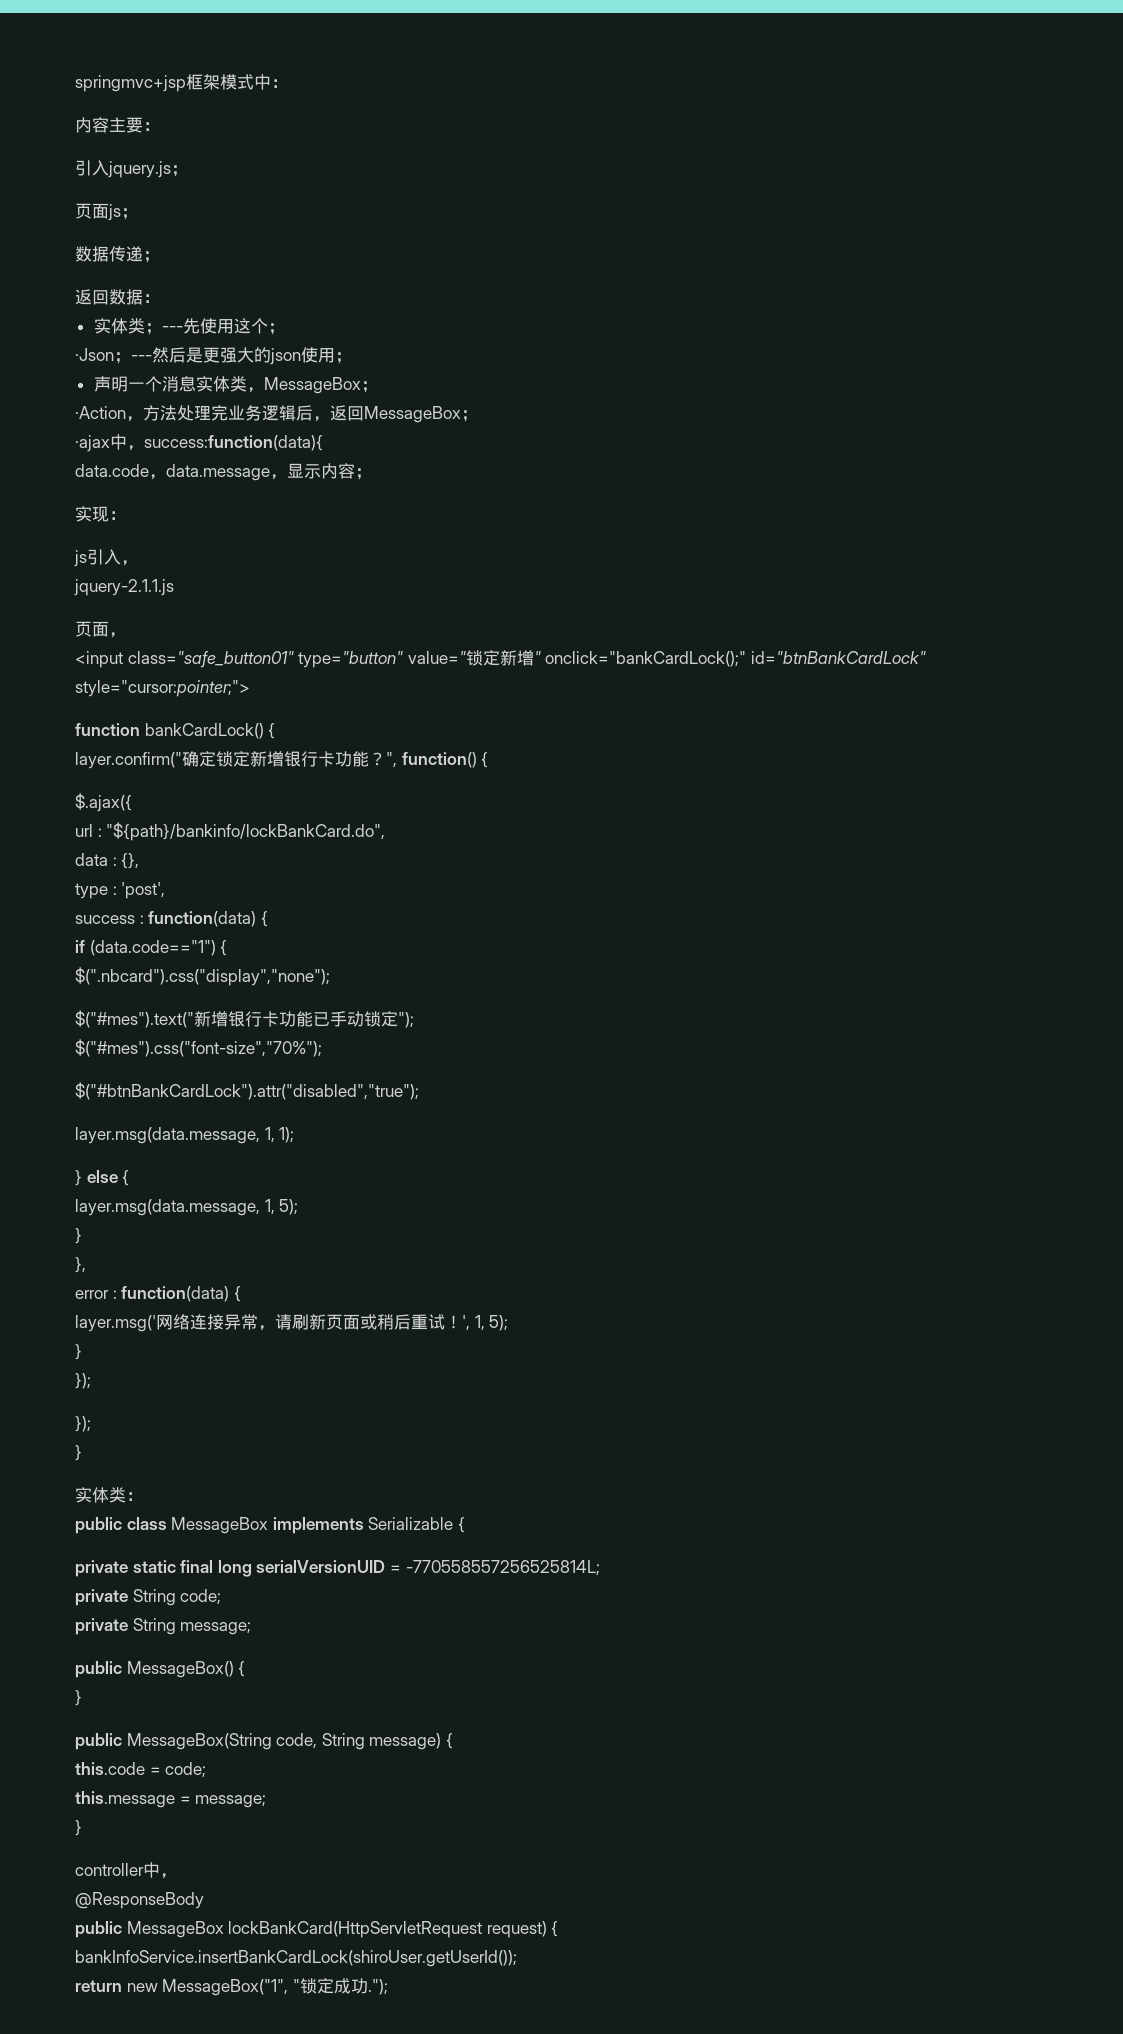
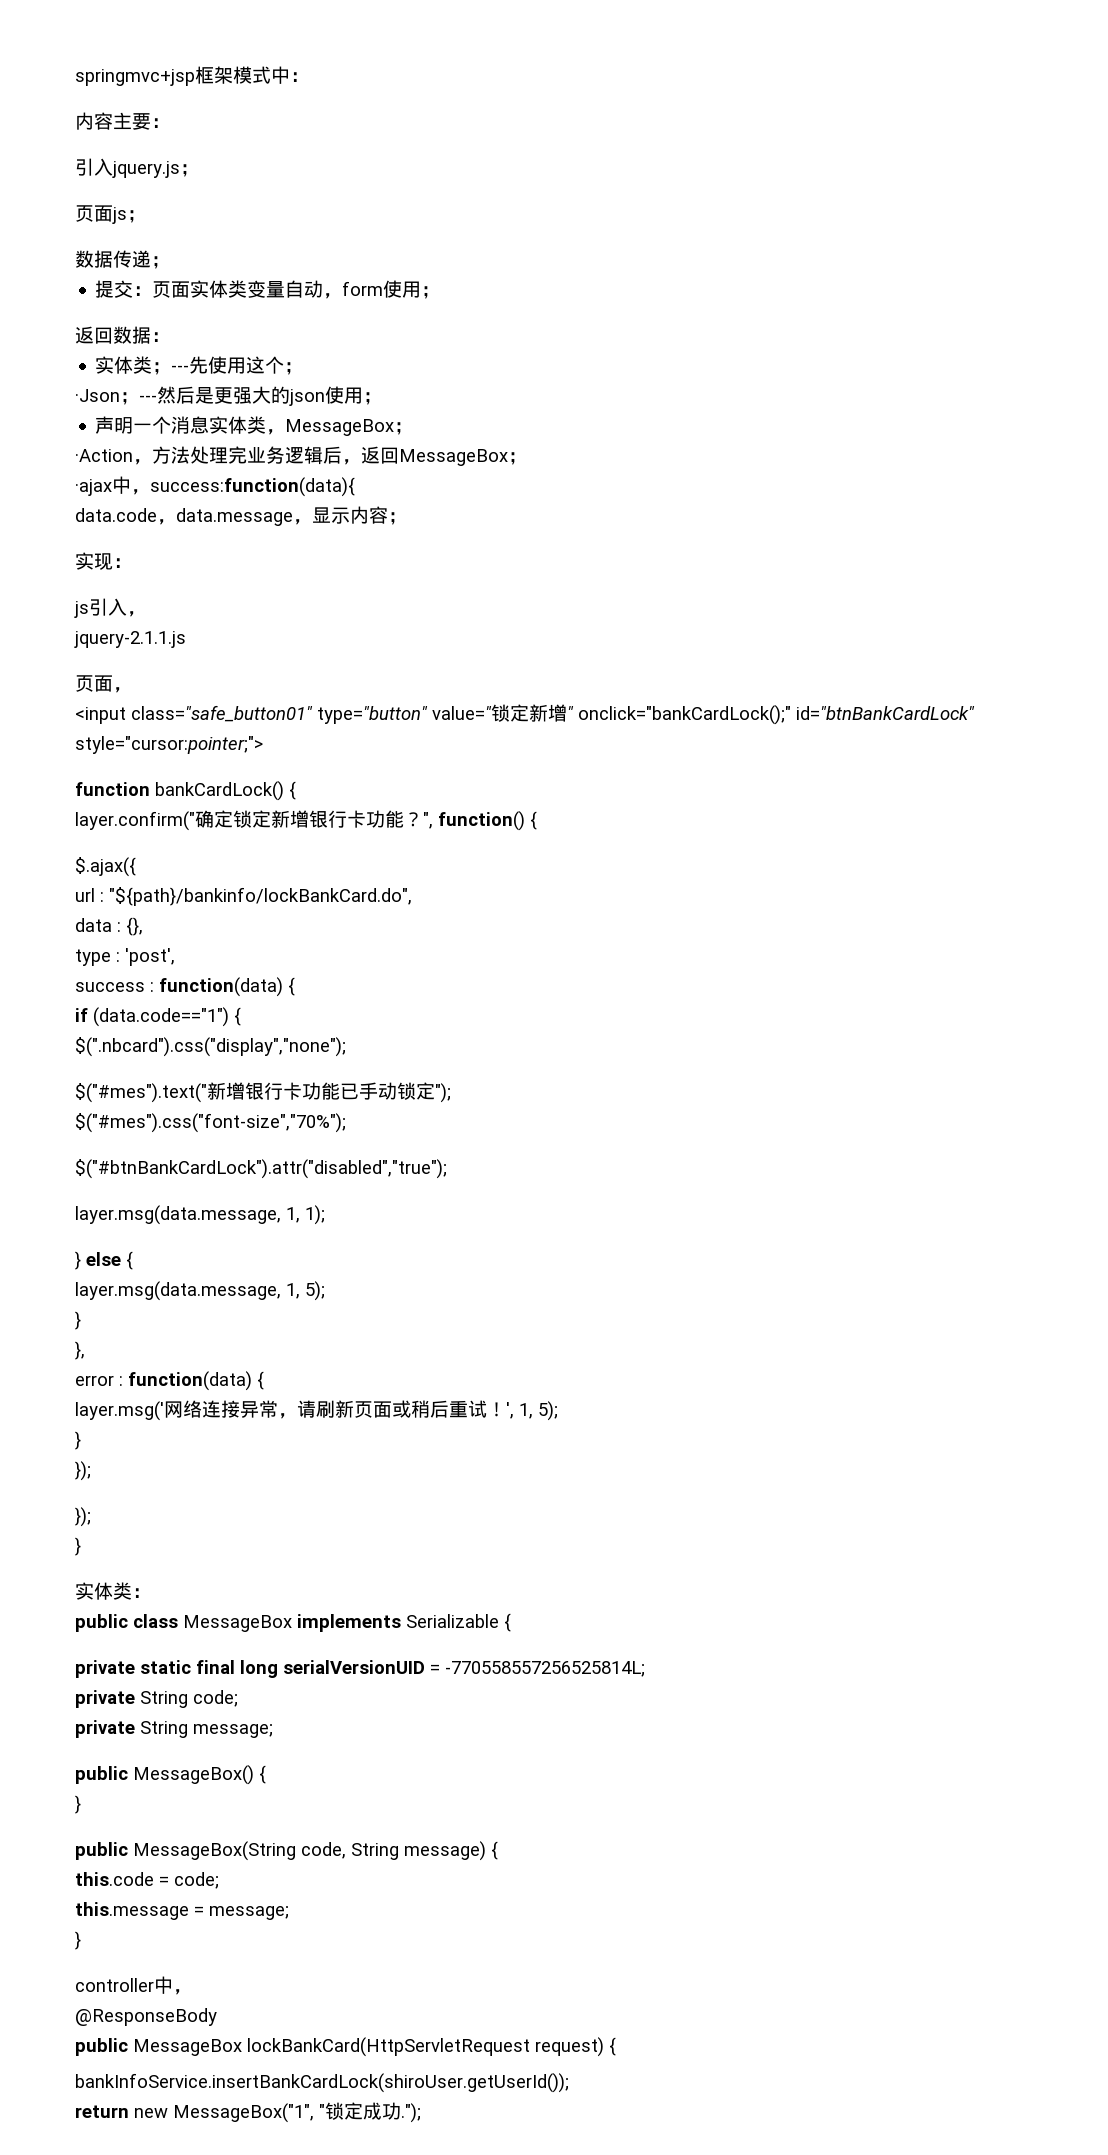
+ 提交：页面实体类变量自动，form使用；

